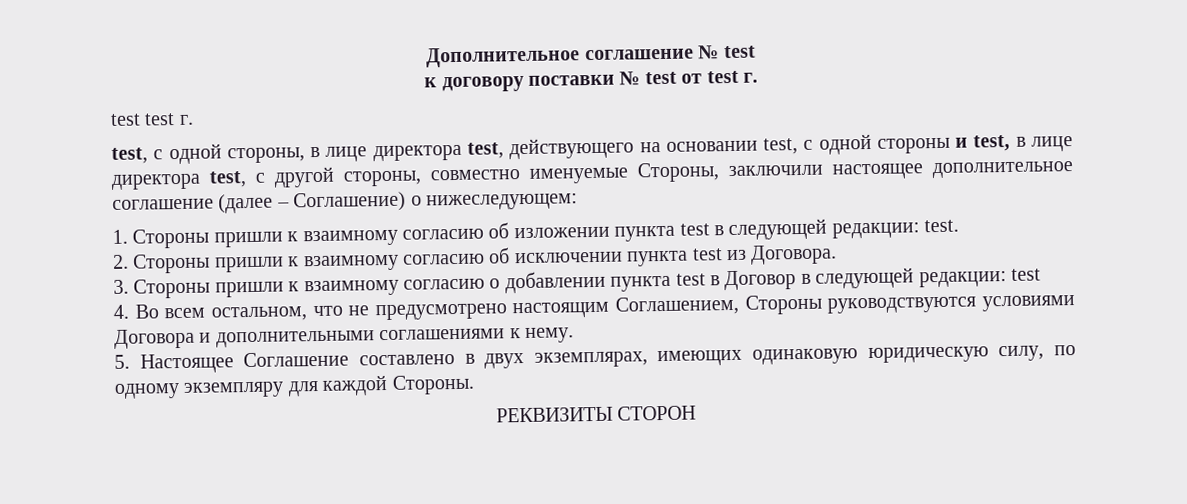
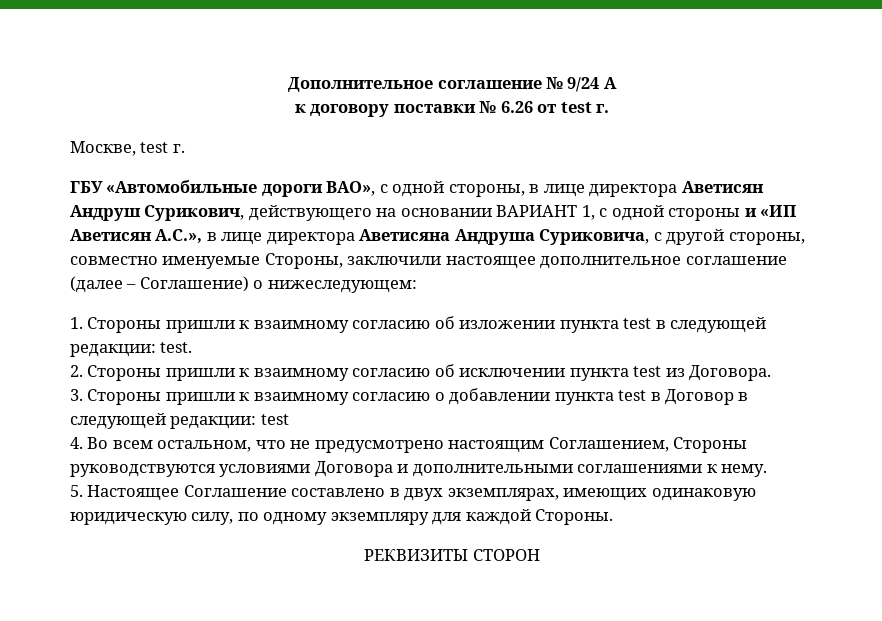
- Дополнительное соглашение № test
+ Дополнительное соглашение № 9/24 А
- к договору поставки № test от test г.
+ к договору поставки № 6.26 от test г.
- test test г.
- test, с одной стороны, в лице директора test, действующего на основании test, с одной стороны и test, в лице директора test, с другой стороны, совместно именуемые Стороны, заключили настоящее дополнительное соглашение (далее – Соглашение) о нижеследующем:
+ Москве, test г.
+ ГБУ «Автомобильные дороги ВАО», с одной стороны, в лице директора Аветисян Андруш Сурикович, действующего на основании ВАРИАНТ 1, с одной стороны и «ИП Аветисян А.С.», в лице директора Аветисяна Андруша Суриковича, с другой стороны, совместно именуемые Стороны, заключили настоящее дополнительное соглашение (далее – Соглашение) о нижеследующем:

